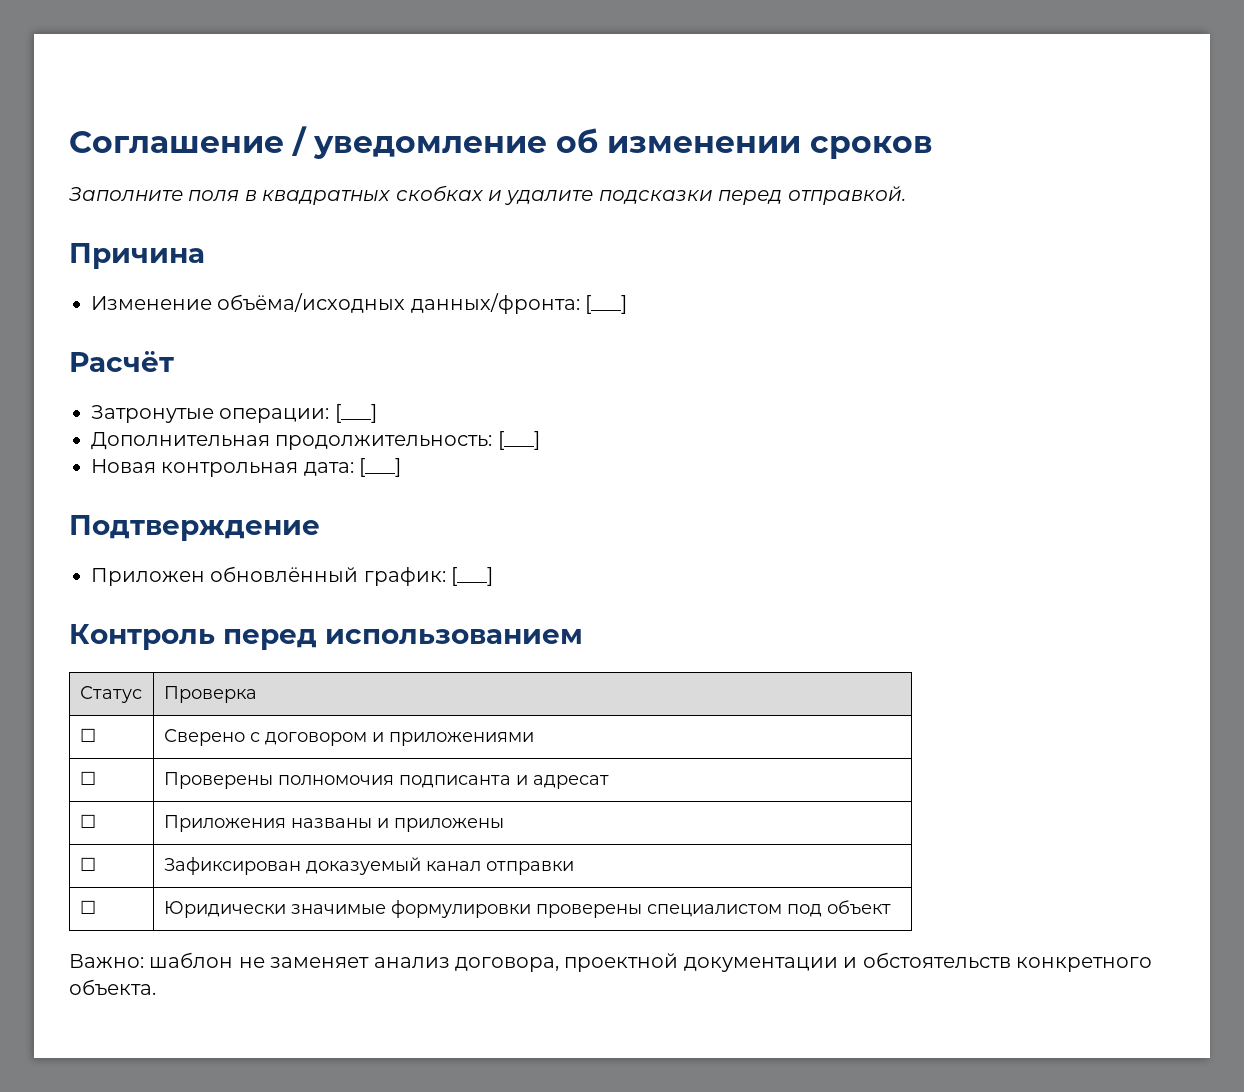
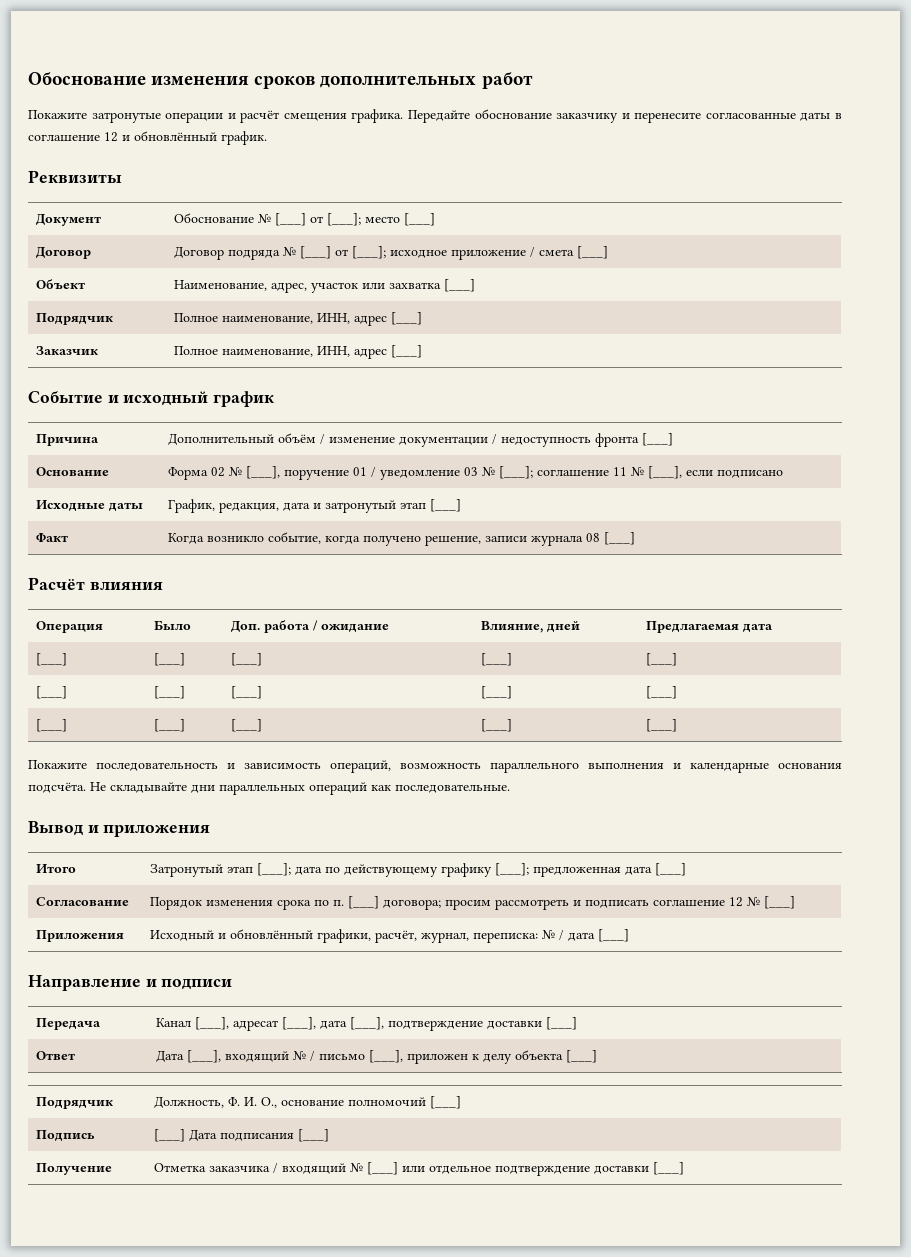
- Соглашение / уведомление об изменении сроков
- Заполните поля в квадратных скобках и удалите подсказки перед отправкой.
- Причина
- Изменение объёма/исходных данных/фронта: [___]
- Расчёт
- Затронутые операции: [___]
- Дополнительная продолжительность: [___]
- Новая контрольная дата: [___]
- Подтверждение
- Приложен обновлённый график: [___]
- Контроль перед использованием
- Статус | Проверка
- ☐ | Сверено с договором и приложениями
- ☐ | Проверены полномочия подписанта и адресат
- ☐ | Приложения названы и приложены
- ☐ | Зафиксирован доказуемый канал отправки
- ☐ | Юридически значимые формулировки проверены специалистом под объект
- Важно: шаблон не заменяет анализ договора, проектной документации и обстоятельств конкретного объекта.
+ Обоснование изменения сроков дополнительных работ
+ Покажите затронутые операции и расчёт смещения графика. Передайте обоснование заказчику и перенесите согласованные даты в соглашение 12 и обновлённый график.
+ Реквизиты
+ Документ | Обоснование № [___] от [___]; место [___]
+ Договор | Договор подряда № [___] от [___]; исходное приложение / смета [___]
+ Объект | Наименование, адрес, участок или захватка [___]
+ Подрядчик | Полное наименование, ИНН, адрес [___]
+ Заказчик | Полное наименование, ИНН, адрес [___]
+ Событие и исходный график
+ Причина | Дополнительный объём / изменение документации / недоступность фронта [___]
+ Основание | Форма 02 № [___], поручение 01 / уведомление 03 № [___]; соглашение 11 № [___], если подписано
+ Исходные даты | График, редакция, дата и затронутый этап [___]
+ Факт | Когда возникло событие, когда получено решение, записи журнала 08 [___]
+ Расчёт влияния
+ Операция | Было | Доп. работа / ожидание | Влияние, дней | Предлагаемая дата
+ [___] | [___] | [___] | [___] | [___]
+ [___] | [___] | [___] | [___] | [___]
+ [___] | [___] | [___] | [___] | [___]
+ Покажите последовательность и зависимость операций, возможность параллельного выполнения и календарные основания подсчёта. Не складывайте дни параллельных операций как последовательные.
+ Вывод и приложения
+ Итого | Затронутый этап [___]; дата по действующему графику [___]; предложенная дата [___]
+ Согласование | Порядок изменения срока по п. [___] договора; просим рассмотреть и подписать соглашение 12 № [___]
+ Приложения | Исходный и обновлённый графики, расчёт, журнал, переписка: № / дата [___]
+ Направление и подписи
+ Передача | Канал [___], адресат [___], дата [___], подтверждение доставки [___]
+ Ответ | Дата [___], входящий № / письмо [___], приложен к делу объекта [___]
+ Подрядчик | Должность, Ф. И. О., основание полномочий [___]
+ Подпись | [___] Дата подписания [___]
+ Получение | Отметка заказчика / входящий № [___] или отдельное подтверждение доставки [___]

